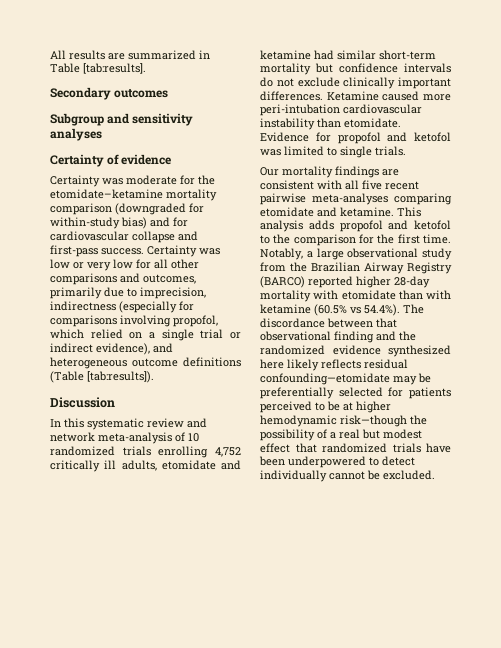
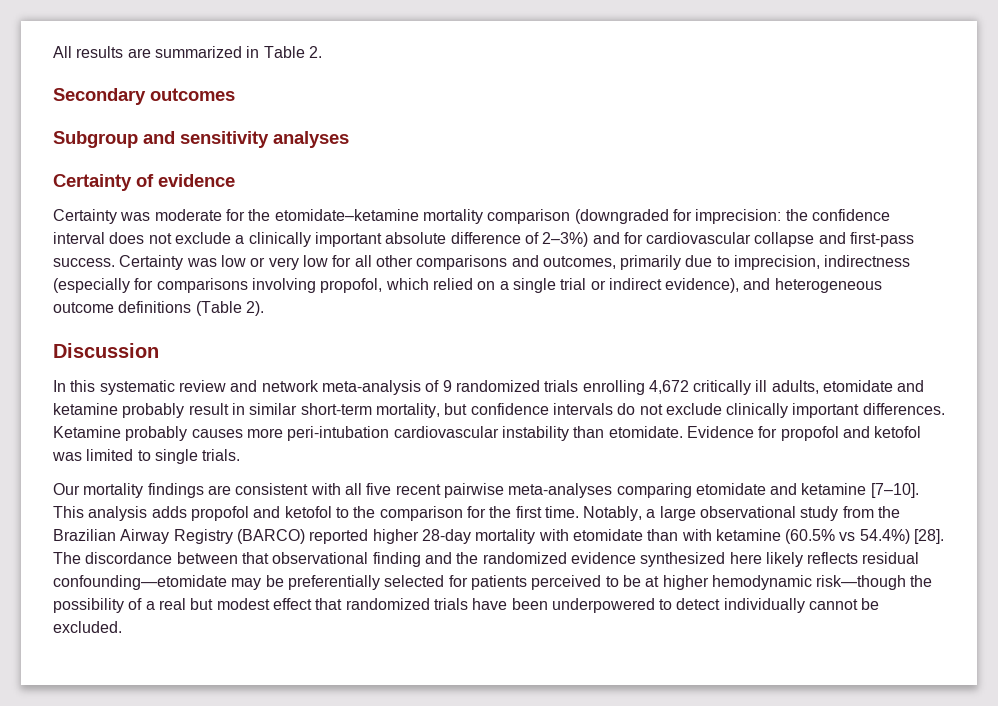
- All results are summarized in Table [tab:results].
+ All results are summarized in Table 2.
- Certainty was moderate for the etomidate–ketamine mortality comparison (downgraded for within-study bias) and for cardiovascular collapse and first-pass success.
+ Certainty was moderate for the etomidate–ketamine mortality comparison (downgraded for imprecision: the confidence interval does not exclude a clinically important absolute difference of 2–3%) and for cardiovascular collapse and first-pass success.
- Certainty was low or very low for all other comparisons and outcomes, primarily due to imprecision, indirectness (especially for comparisons involving propofol, which relied on a single trial or indirect evidence), and heterogeneous outcome definitions (Table [tab:results]).
+ Certainty was low or very low for all other comparisons and outcomes, primarily due to imprecision, indirectness (especially for comparisons involving propofol, which relied on a single trial or indirect evidence), and heterogeneous outcome definitions (Table 2).
- In this systematic review and network meta-analysis of 10 randomized trials enrolling 4,752 critically ill adults, etomidate and ketamine had similar short-term mortality but confidence intervals do not exclude clinically important differences.
+ In this systematic review and network meta-analysis of 9 randomized trials enrolling 4,672 critically ill adults, etomidate and ketamine probably result in similar short-term mortality, but confidence intervals do not exclude clinically important differences.
- Ketamine caused more peri-intubation cardiovascular instability than etomidate.
+ Ketamine probably causes more peri-intubation cardiovascular instability than etomidate.
- Our mortality findings are consistent with all five recent pairwise meta-analyses comparing etomidate and ketamine.
+ Our mortality findings are consistent with all five recent pairwise meta-analyses comparing etomidate and ketamine [7–10].
- Notably, a large observational study from the Brazilian Airway Registry (BARCO) reported higher 28-day mortality with etomidate than with ketamine (60.5% vs 54.4%). The discordance between that observational finding and the randomized evidence synthesized here likely reflects residual confounding—etomidate may be preferentially selected for patients perceived to be at higher hemodynamic risk—though the possibility of a real but modest effect that randomized trials have been underpowered to detect individually cannot be excluded.
+ Notably, a large observational study from the Brazilian Airway Registry (BARCO) reported higher 28-day mortality with etomidate than with ketamine (60.5% vs 54.4%) [28]. The discordance between that observational finding and the randomized evidence synthesized here likely reflects residual confounding—etomidate may be preferentially selected for patients perceived to be at higher hemodynamic risk—though the possibility of a real but modest effect that randomized trials have been underpowered to detect individually cannot be excluded.

